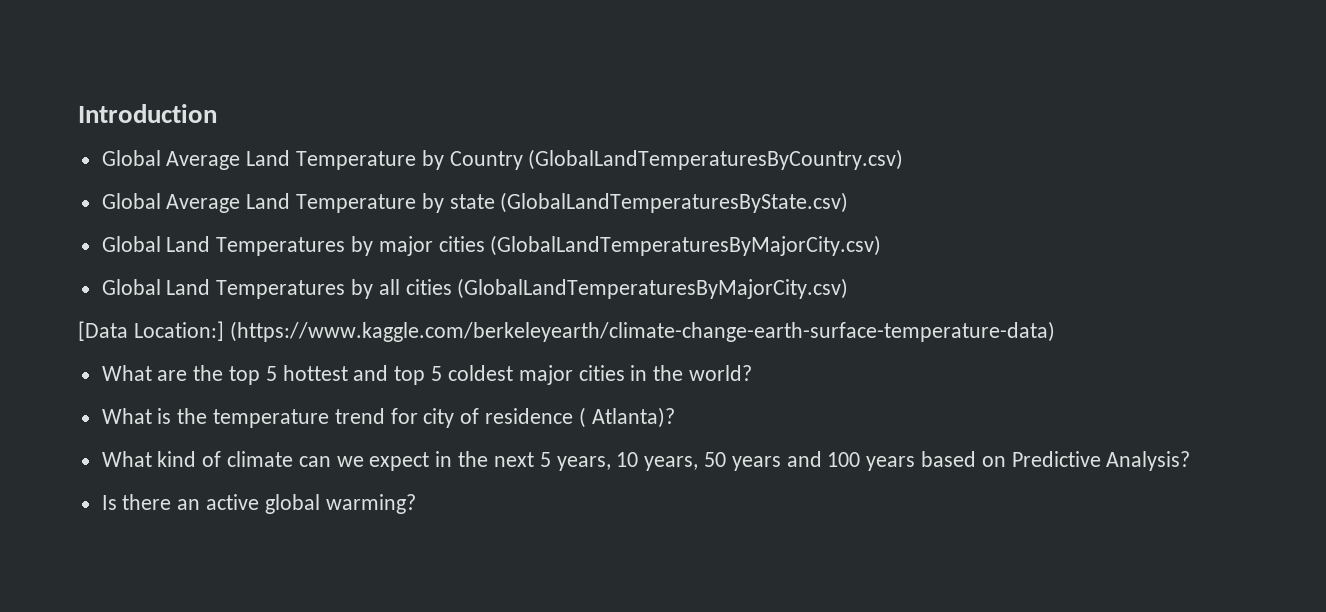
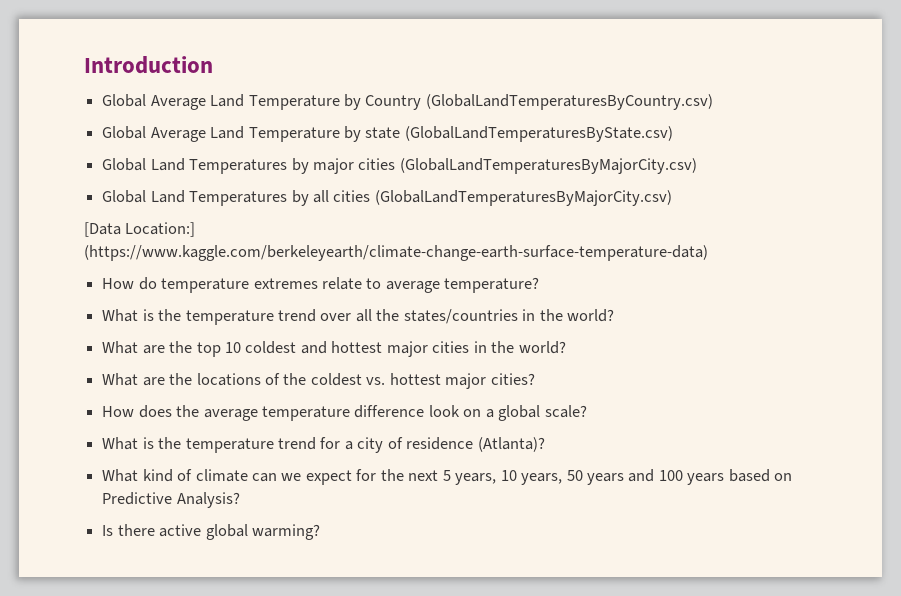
- What are the top 5 hottest and top 5 coldest major cities in the world?
+ How do temperature extremes relate to average temperature?
+ What is the temperature trend over all the states/countries in the world?
+ What are the top 10 coldest and hottest major cities in the world?
+ What are the locations of the coldest vs. hottest major cities?
+ How does the average temperature difference look on a global scale?
- What is the temperature trend for city of residence ( Atlanta)?
+ What is the temperature trend for a city of residence (Atlanta)?
- What kind of climate can we expect in the next 5 years, 10 years, 50 years and 100 years based on Predictive Analysis?
+ What kind of climate can we expect for the next 5 years, 10 years, 50 years and 100 years based on Predictive Analysis?
- Is there an active global warming?
+ Is there active global warming?

